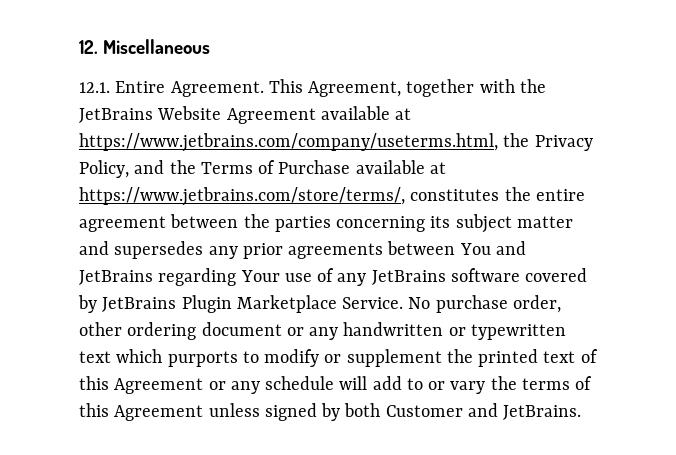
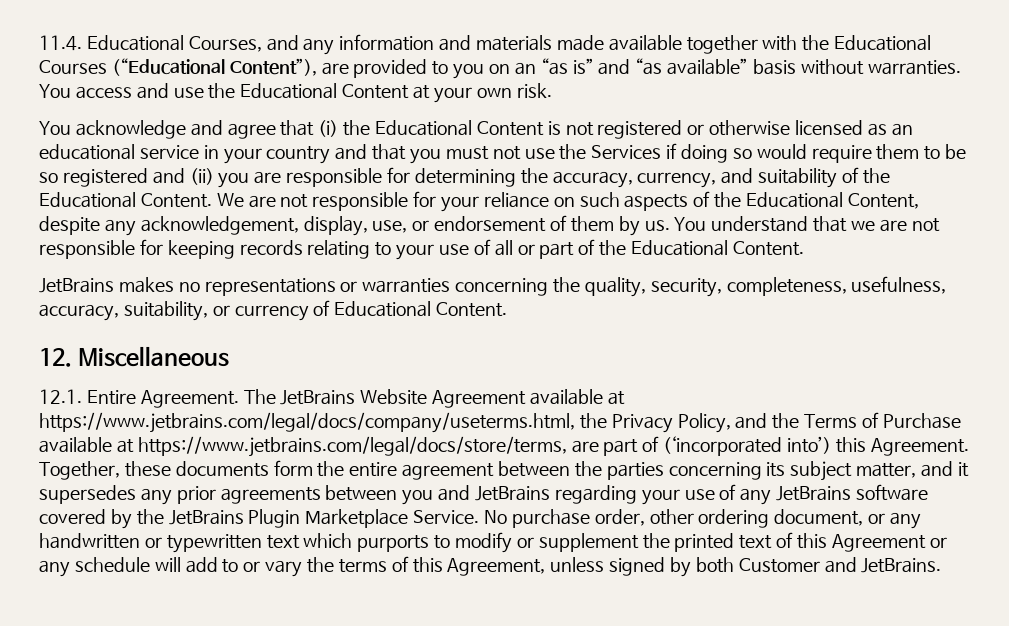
+ 11.4. Educational Courses, and any information and materials made available together with the Educational Courses (“Educational Content”), are provided to you on an “as is” and “as available” basis without warranties. You access and use the Educational Content at your own risk.
+ You acknowledge and agree that (i) the Educational Content is not registered or otherwise licensed as an educational service in your country and that you must not use the Services if doing so would require them to be so registered and (ii) you are responsible for determining the accuracy, currency, and suitability of the Educational Content. We are not responsible for your reliance on such aspects of the Educational Content, despite any acknowledgement, display, use, or endorsement of them by us. You understand that we are not responsible for keeping records relating to your use of all or part of the Educational Content.
+ JetBrains makes no representations or warranties concerning the quality, security, completeness, usefulness, accuracy, suitability, or currency of Educational Content.
- This Agreement, together with the JetBrains Website Agreement available at https://www.jetbrains.com/company/useterms.html, the Privacy Policy, and the Terms of Purchase available at https://www.jetbrains.com/store/terms/, constitutes the entire agreement between the parties concerning its subject matter and supersedes any prior agreements between You and JetBrains regarding Your use of any JetBrains software covered by JetBrains Plugin Marketplace Service.
+ The JetBrains Website Agreement available at https://www.jetbrains.com/legal/docs/company/useterms.html, the Privacy Policy, and the Terms of Purchase available at https://www.jetbrains.com/legal/docs/store/terms, are part of (‘incorporated into’) this Agreement. Together, these documents form the entire agreement between the parties concerning its subject matter, and it supersedes any prior agreements between you and JetBrains regarding your use of any JetBrains software covered by the JetBrains Plugin Marketplace Service.
- No purchase order, other ordering document or any handwritten or typewritten text which purports to modify or supplement the printed text of this Agreement or any schedule will add to or vary the terms of this Agreement unless signed by both Customer and JetBrains.
+ No purchase order, other ordering document, or any handwritten or typewritten text which purports to modify or supplement the printed text of this Agreement or any schedule will add to or vary the terms of this Agreement, unless signed by both Customer and JetBrains.

